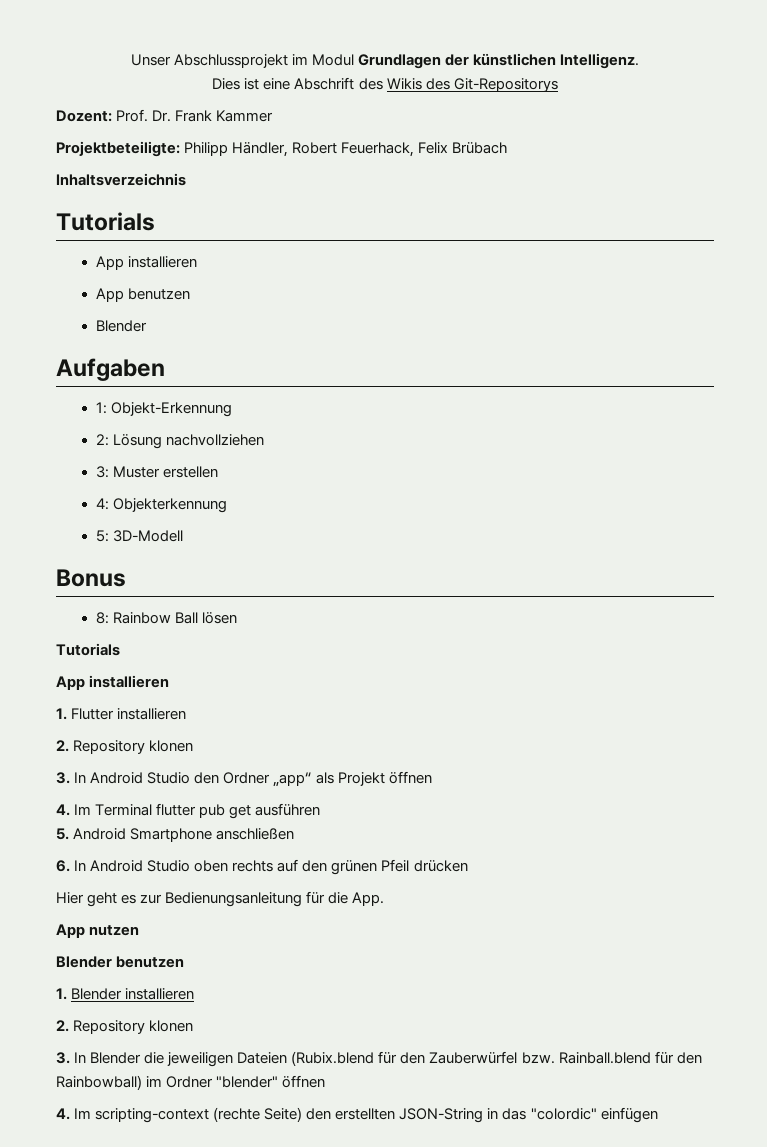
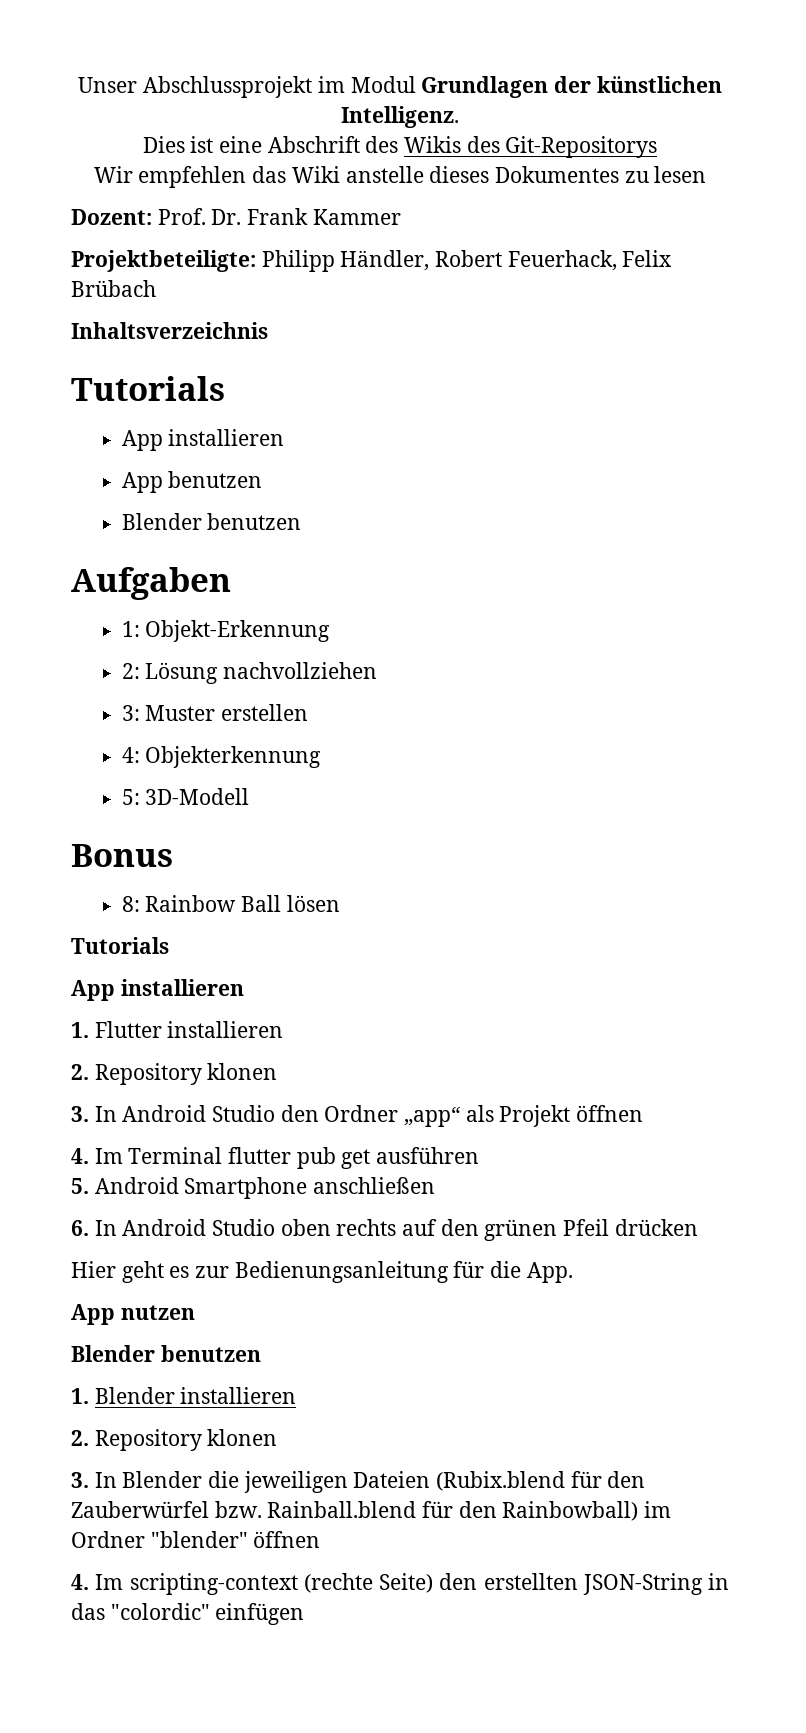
+ Wir empfehlen das Wiki anstelle dieses Dokumentes zu lesen
  App benutzen
- Blender
+ Blender benutzen

